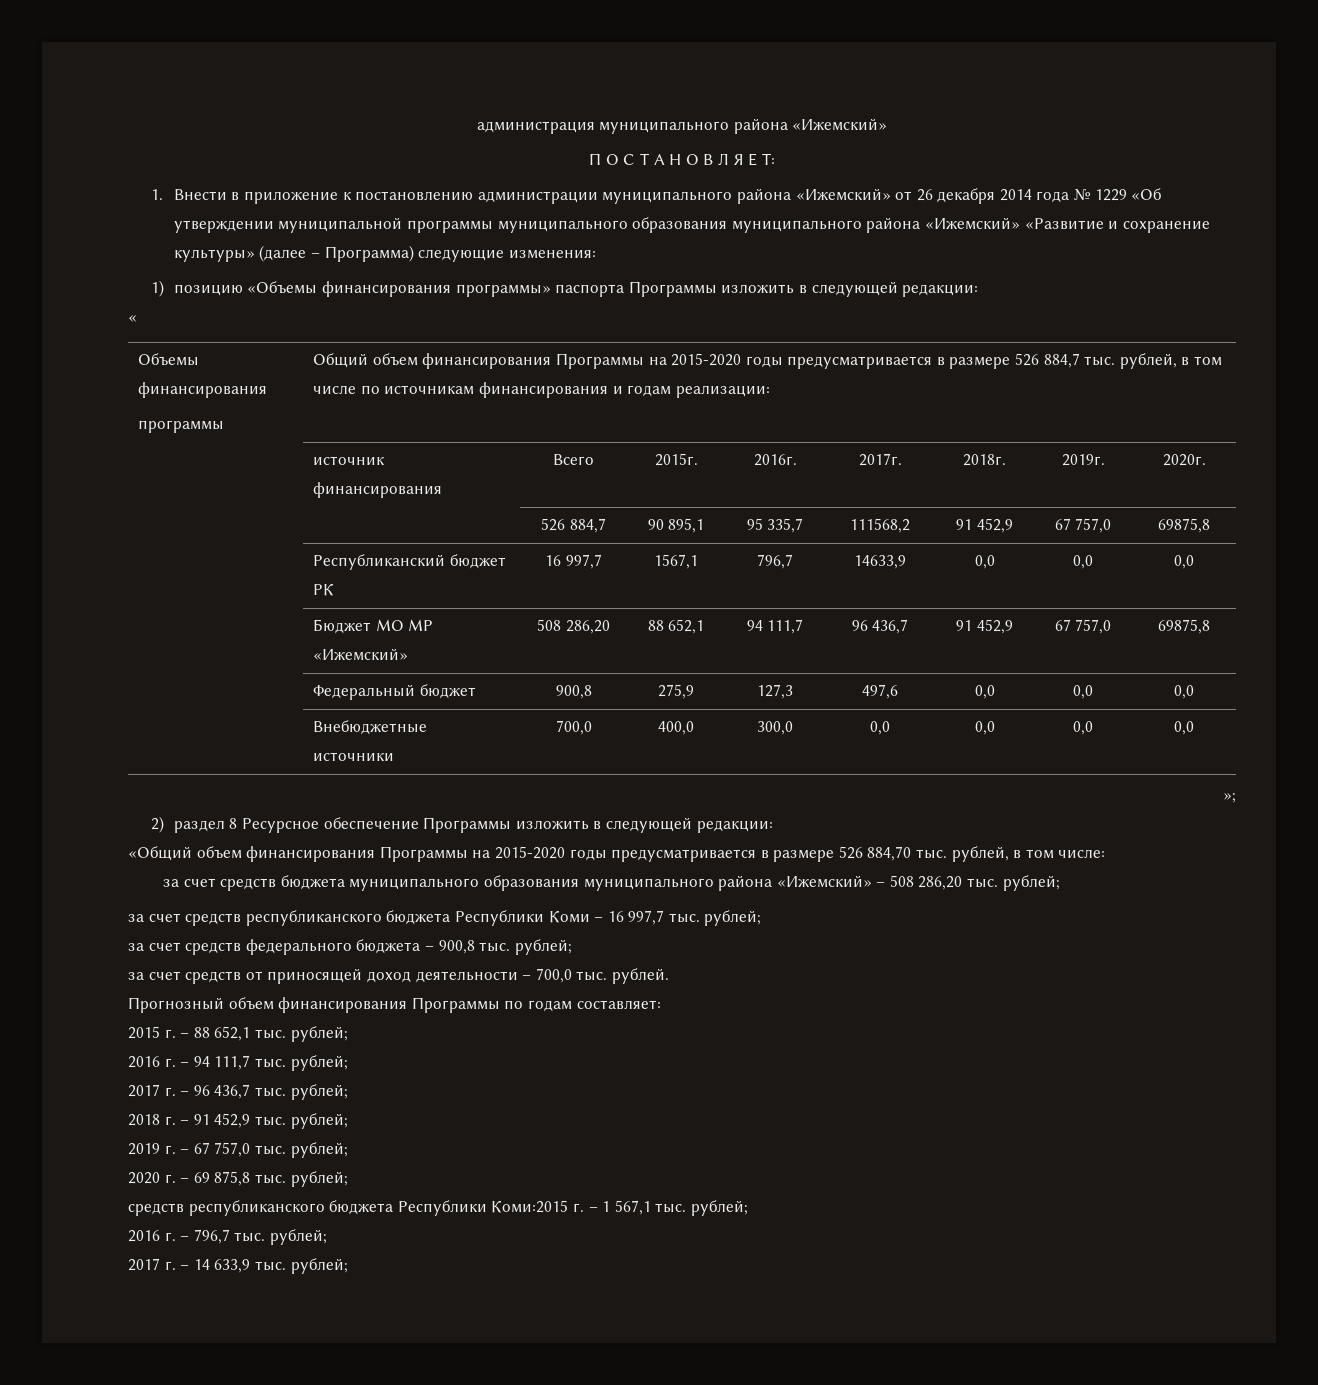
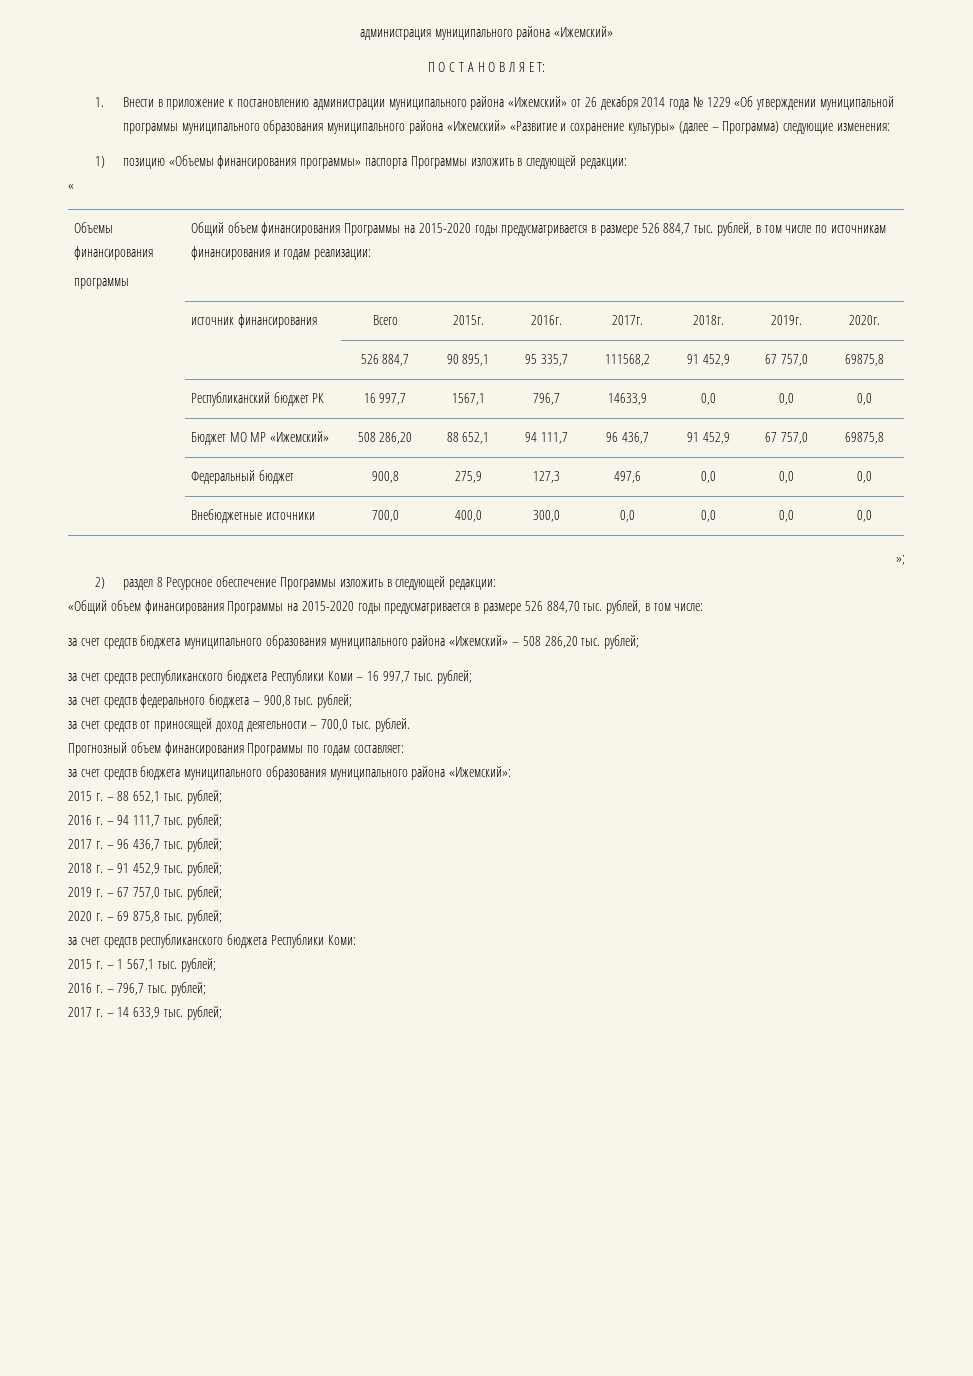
+ за счет средств бюджета муниципального образования муниципального района «Ижемский»:
- средств республиканского бюджета Республики Коми:2015 г. – 1 567,1 тыс. рублей;
+ за счет средств республиканского бюджета Республики Коми:
+ 2015 г. – 1 567,1 тыс. рублей;

